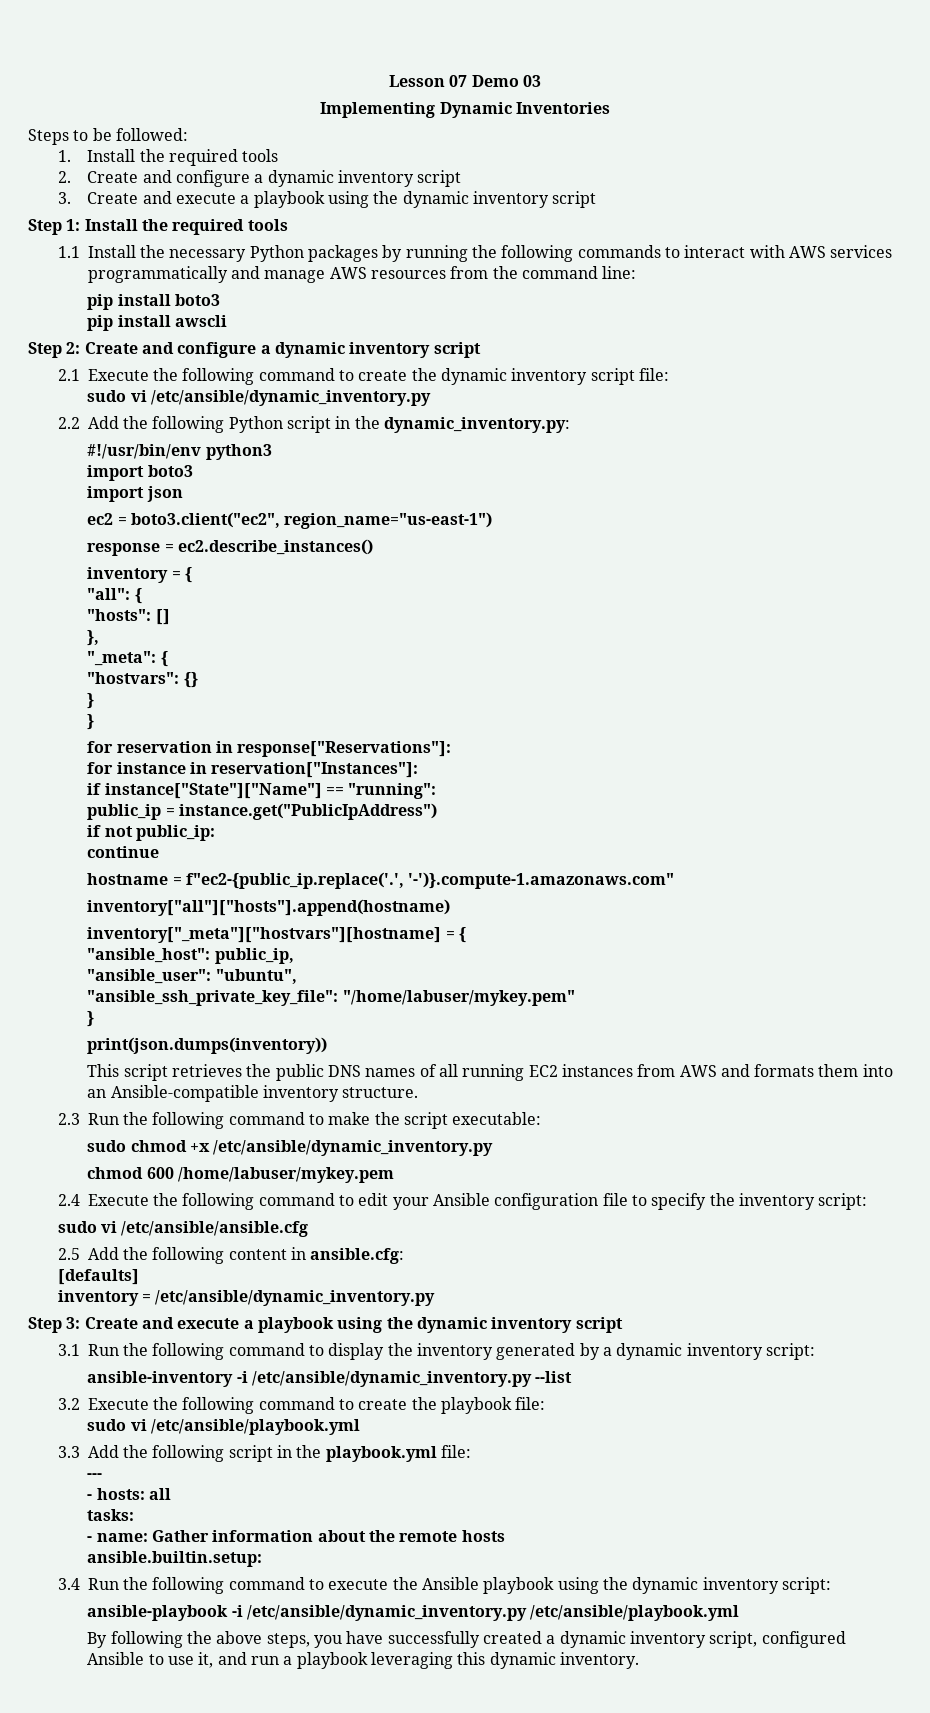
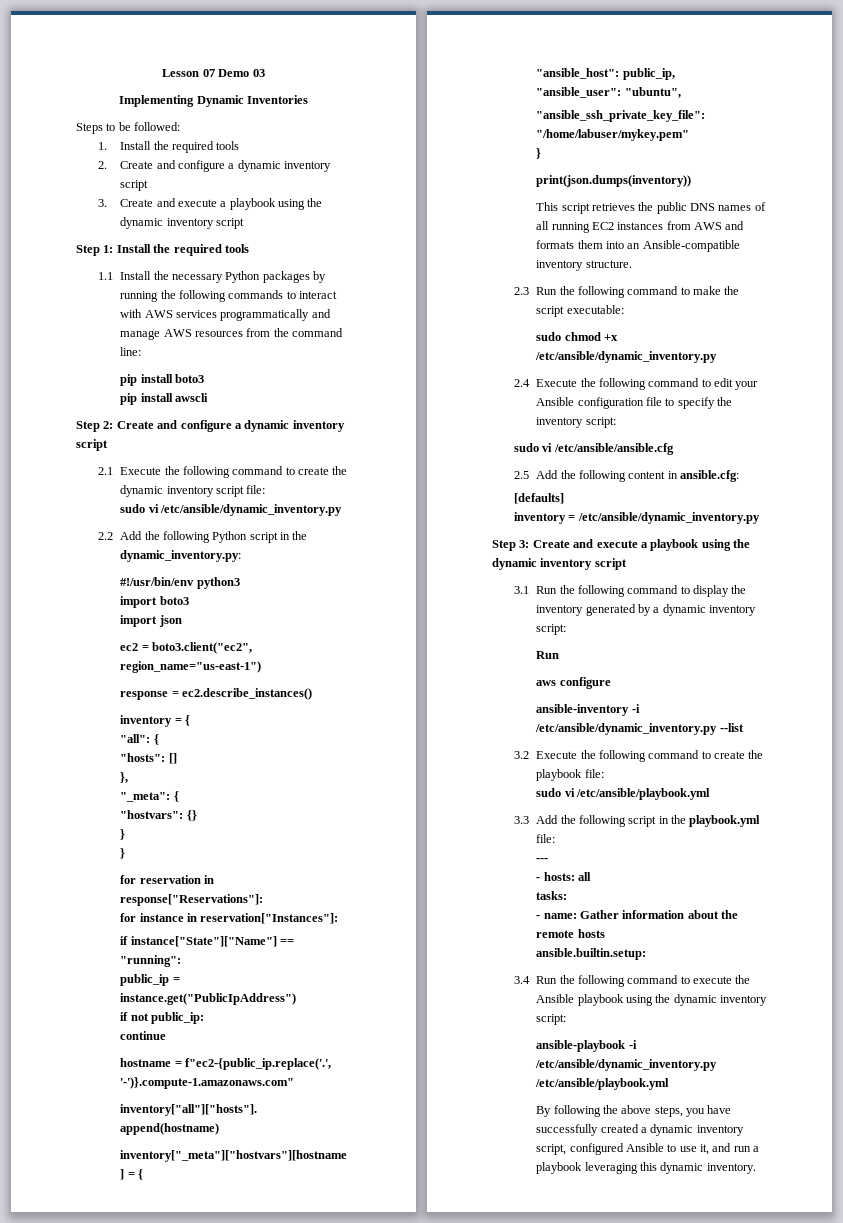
- chmod 600 /home/labuser/mykey.pem
  3.1 Run the following command to display the inventory generated by a dynamic inventory script:
+ Run
+ aws configure

